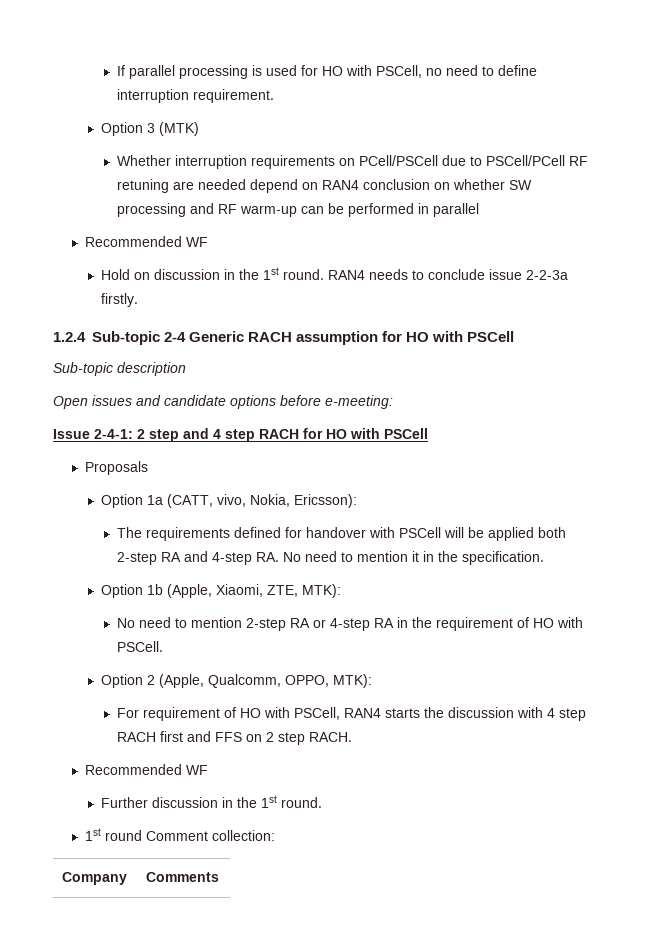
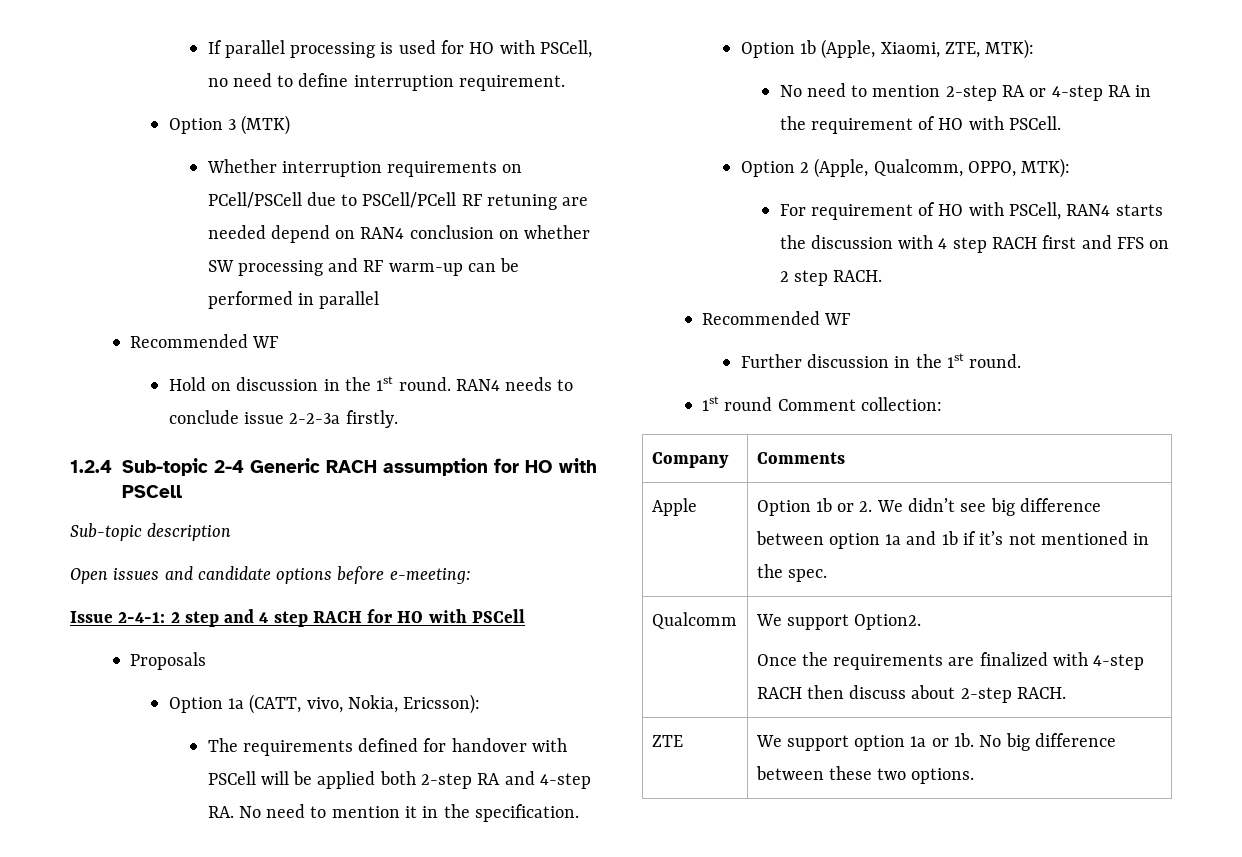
+ Apple | Option 1b or 2. We didn’t see big difference between option 1a and 1b if it’s not mentioned in the spec.
+ Qualcomm | We support Option2.
+ Once the requirements are finalized with 4-step RACH then discuss about 2-step RACH.
+ ZTE | We support option 1a or 1b. No big difference between these two options.

